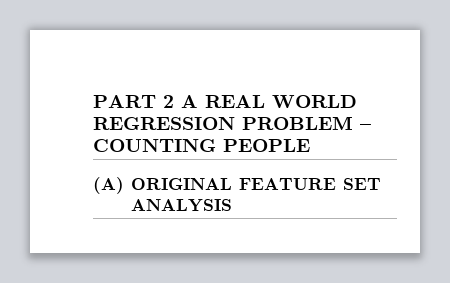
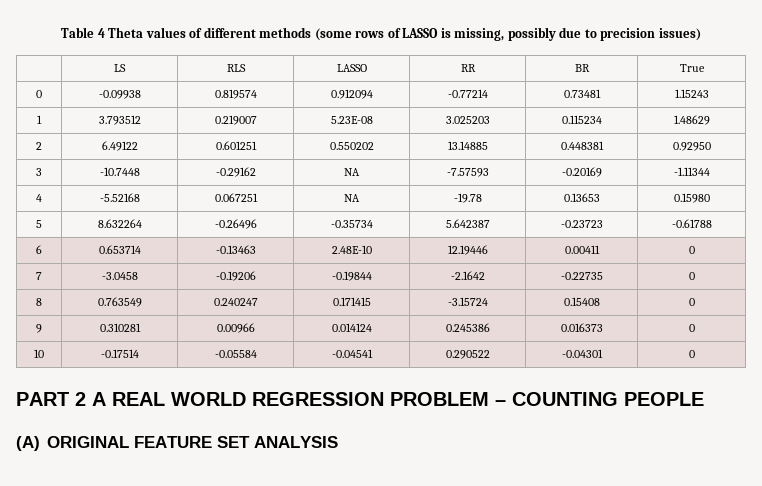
+ Table 4 Theta values of different methods (some rows of LASSO is missing, possibly due to precision issues)
+ | LS | RLS | LASSO | RR | BR | True
+ 0 | -0.09938 | 0.819574 | 0.912094 | -0.77214 | 0.73481 | 1.15243
+ 1 | 3.793512 | 0.219007 | 5.23E-08 | 3.025203 | 0.115234 | 1.48629
+ 2 | 6.49122 | 0.601251 | 0.550202 | 13.14885 | 0.448381 | 0.92950
+ 3 | -10.7448 | -0.29162 | NA | -7.57593 | -0.20169 | -1.11344
+ 4 | -5.52168 | 0.067251 | NA | -19.78 | 0.13653 | 0.15980
+ 5 | 8.632264 | -0.26496 | -0.35734 | 5.642387 | -0.23723 | -0.61788
+ 6 | 0.653714 | -0.13463 | 2.48E-10 | 12.19446 | 0.00411 | 0
+ 7 | -3.0458 | -0.19206 | -0.19844 | -2.1642 | -0.22735 | 0
+ 8 | 0.763549 | 0.240247 | 0.171415 | -3.15724 | 0.15408 | 0
+ 9 | 0.310281 | 0.00966 | 0.014124 | 0.245386 | 0.016373 | 0
+ 10 | -0.17514 | -0.05584 | -0.04541 | 0.290522 | -0.04301 | 0

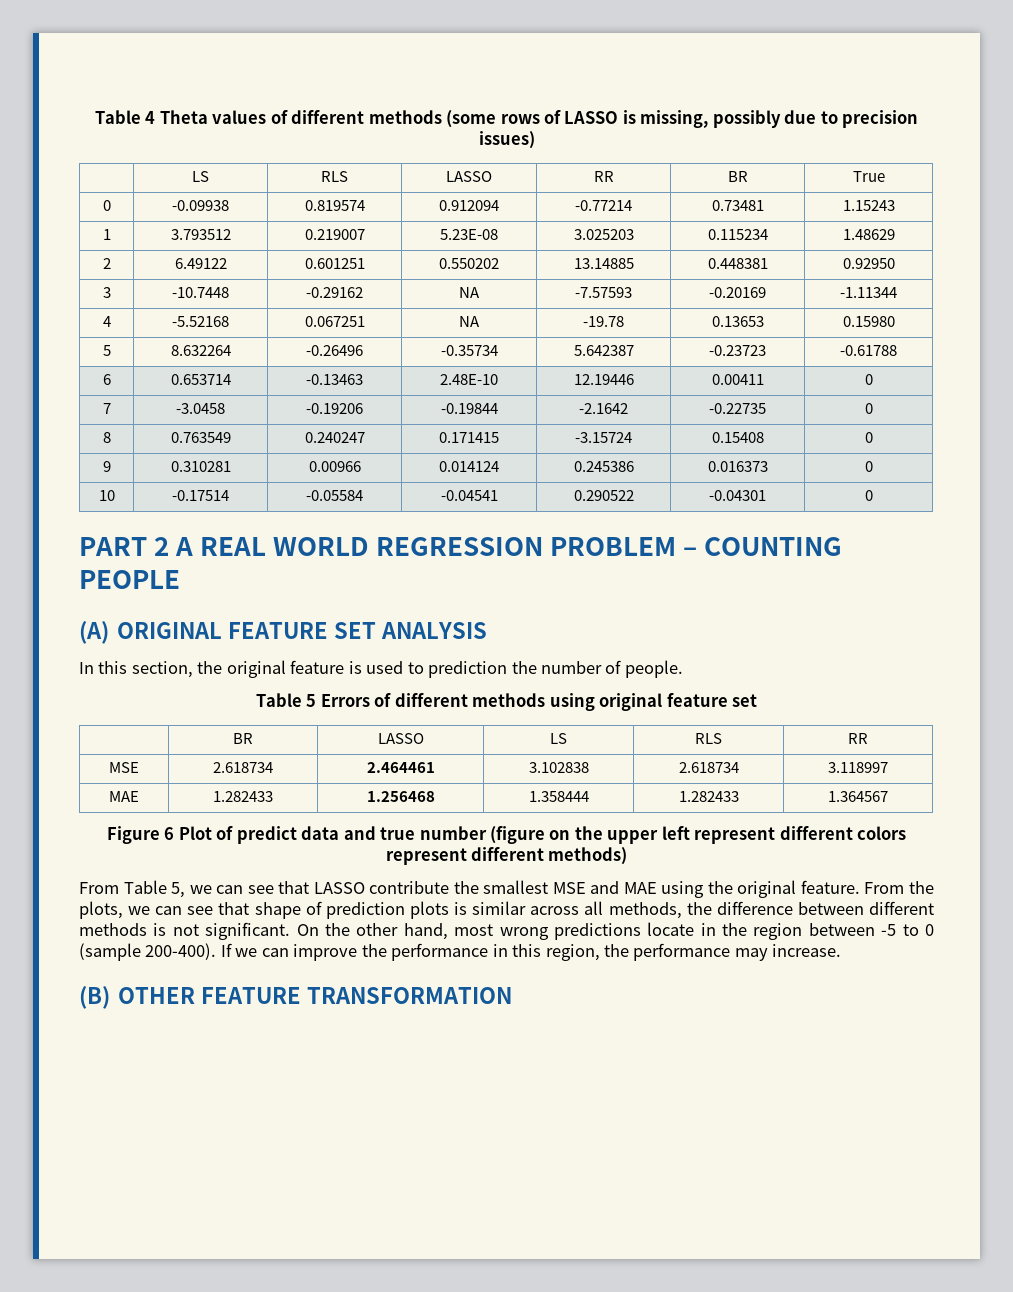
+ In this section, the original feature is used to prediction the number of people.
+ Table 5 Errors of different methods using original feature set
+ | BR | LASSO | LS | RLS | RR
+ MSE | 2.618734 | 2.464461 | 3.102838 | 2.618734 | 3.118997
+ MAE | 1.282433 | 1.256468 | 1.358444 | 1.282433 | 1.364567
+ Figure 6 Plot of predict data and true number (figure on the upper left represent different colors represent different methods)
+ From Table 5, we can see that LASSO contribute the smallest MSE and MAE using the original feature. From the plots, we can see that shape of prediction plots is similar across all methods, the difference between different methods is not significant. On the other hand, most wrong predictions locate in the region between -5 to 0 (sample 200-400). If we can improve the performance in this region, the performance may increase.
+ (B) OTHER FEATURE TRANSFORMATION

